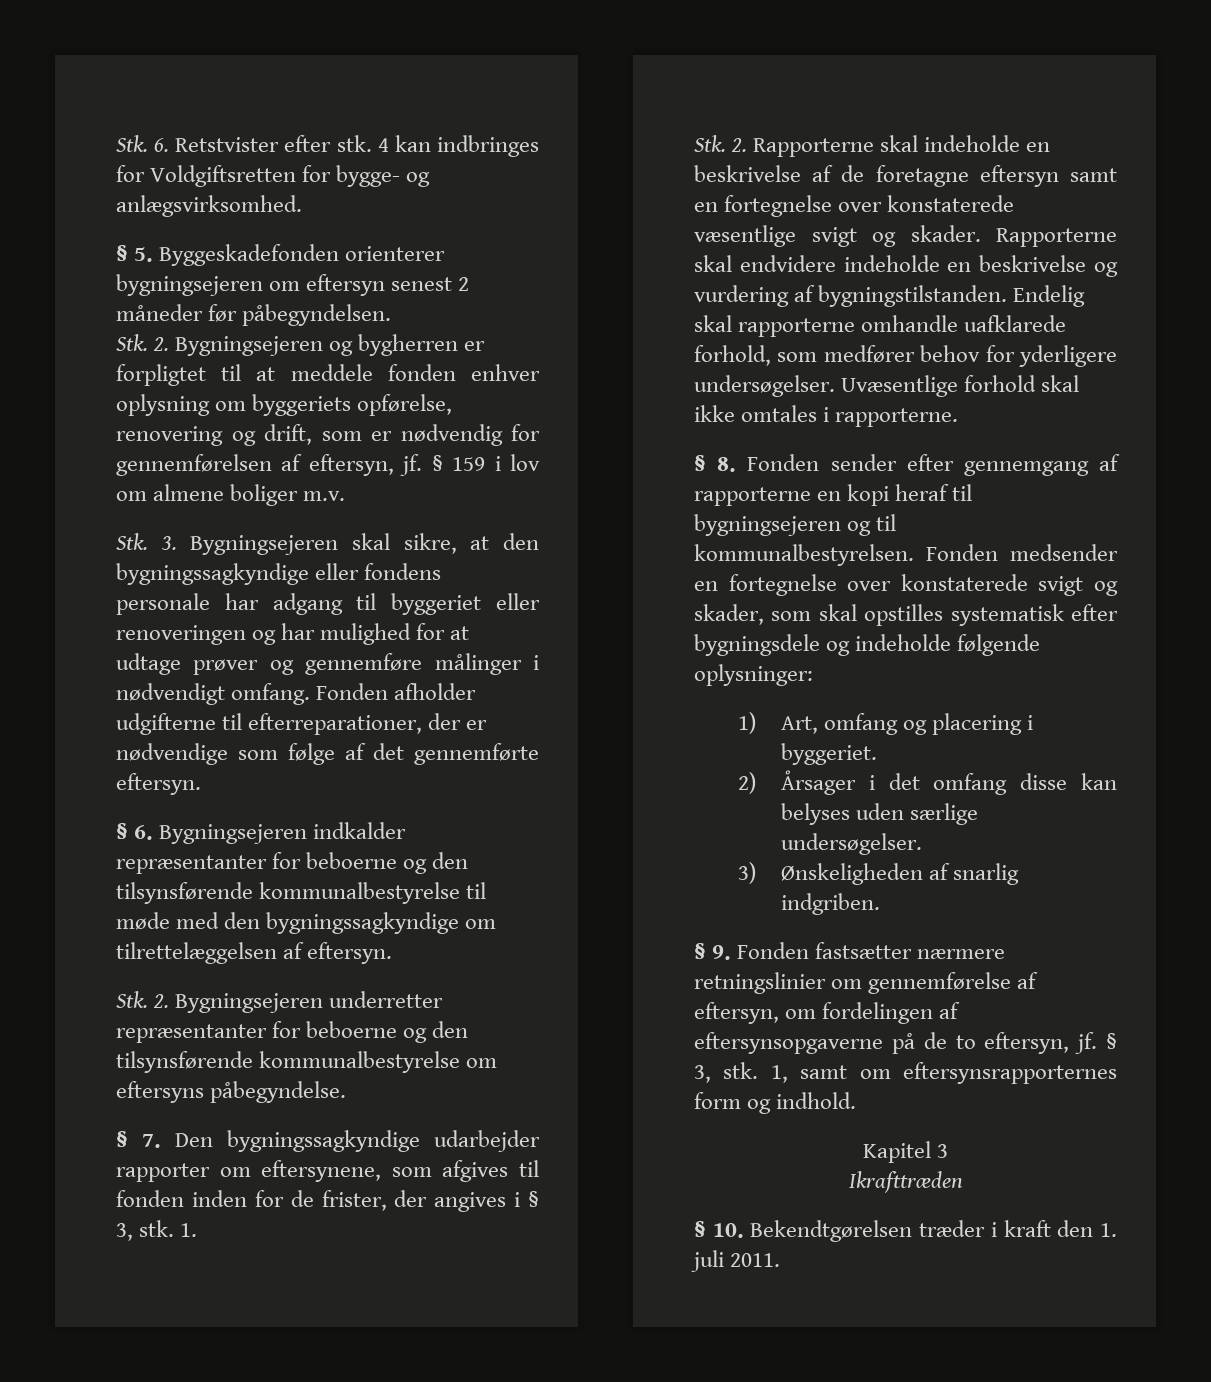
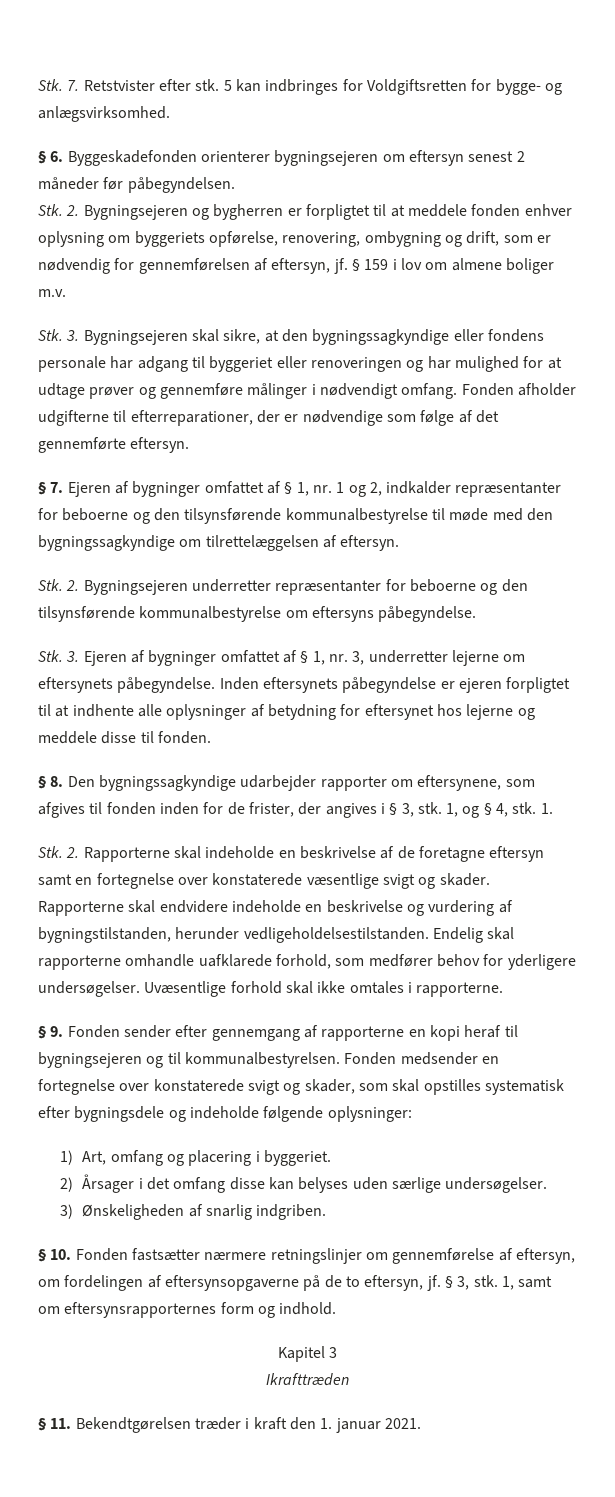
- Stk. 6. Retstvister efter stk.
+ Stk. 7. Retstvister efter stk.
- 4 kan indbringes for Voldgiftsretten for bygge- og anlægsvirksomhed.
+ 5 kan indbringes for Voldgiftsretten for bygge- og anlægsvirksomhed.
- § 5. Byggeskadefonden orienterer bygningsejeren om eftersyn senest 2 måneder før påbegyndelsen.
+ § 6. Byggeskadefonden orienterer bygningsejeren om eftersyn senest 2 måneder før påbegyndelsen.
- Stk. 2. Bygningsejeren og bygherren er forpligtet til at meddele fonden enhver oplysning om byggeriets opførelse, renovering og drift, som er nødvendig for gennemførelsen af eftersyn, jf.
+ Stk. 2. Bygningsejeren og bygherren er forpligtet til at meddele fonden enhver oplysning om byggeriets opførelse, renovering, ombygning og drift, som er nødvendig for gennemførelsen af eftersyn, jf.
- § 6. Bygningsejeren indkalder repræsentanter for beboerne og den tilsynsførende kommunalbestyrelse til møde med den bygningssagkyndige om tilrettelæggelsen af eftersyn.
+ § 7. Ejeren af bygninger omfattet af § 1, nr. 1 og 2, indkalder repræsentanter for beboerne og den tilsynsførende kommunalbestyrelse til møde med den bygningssagkyndige om tilrettelæggelsen af eftersyn.
- § 7. Den bygningssagkyndige udarbejder rapporter om eftersynene, som afgives til fonden inden for de frister, der angives i § 3, stk.
+ Stk. 3. Ejeren af bygninger omfattet af § 1, nr. 3, underretter lejerne om eftersynets påbegyndelse. Inden eftersynets påbegyndelse er ejeren forpligtet til at indhente alle oplysninger af betydning for eftersynet hos lejerne og meddele disse til fonden.
+ § 8. Den bygningssagkyndige udarbejder rapporter om eftersynene, som afgives til fonden inden for de frister, der angives i § 3, stk.
+ 1, og § 4, stk.
- Rapporterne skal endvidere indeholde en beskrivelse og vurdering af bygningstilstanden.
+ Rapporterne skal endvidere indeholde en beskrivelse og vurdering af bygningstilstanden, herunder vedligeholdelsestilstanden.
- § 8. Fonden sender efter gennemgang af rapporterne en kopi heraf til bygningsejeren og til kommunalbestyrelsen.
+ § 9. Fonden sender efter gennemgang af rapporterne en kopi heraf til bygningsejeren og til kommunalbestyrelsen.
- § 9. Fonden fastsætter nærmere retningslinier om gennemførelse af eftersyn, om fordelingen af eftersynsopgaverne på de to eftersyn, jf.
+ § 10. Fonden fastsætter nærmere retningslinjer om gennemførelse af eftersyn, om fordelingen af eftersynsopgaverne på de to eftersyn, jf.
- § 10. Bekendtgørelsen træder i kraft den 1. juli 2011.
+ § 11. Bekendtgørelsen træder i kraft den 1. januar 2021.

